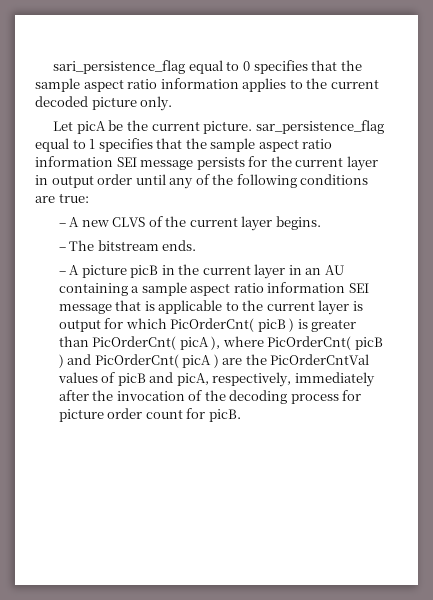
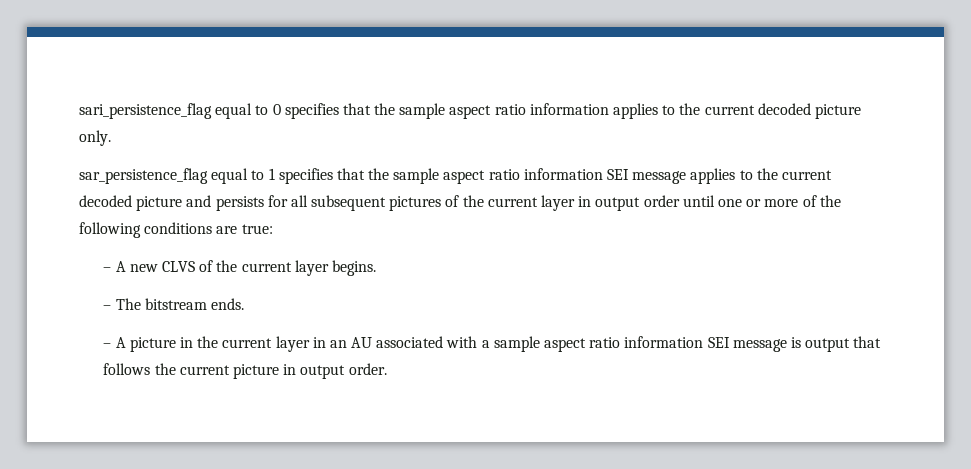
- Let picA be the current picture. sar_persistence_flag equal to 1 specifies that the sample aspect ratio information SEI message persists for the current layer in output order until any of the following conditions are true:
+ sar_persistence_flag equal to 1 specifies that the sample aspect ratio information SEI message applies to the current decoded picture and persists for all subsequent pictures of the current layer in output order until one or more of the following conditions are true:
- – A picture picB in the current layer in an AU containing a sample aspect ratio information SEI message that is applicable to the current layer is output for which PicOrderCnt( picB ) is greater than PicOrderCnt( picA ), where PicOrderCnt( picB ) and PicOrderCnt( picA ) are the PicOrderCntVal values of picB and picA, respectively, immediately after the invocation of the decoding process for picture order count for picB.
+ – A picture in the current layer in an AU associated with a sample aspect ratio information SEI message is output that follows the current picture in output order.

